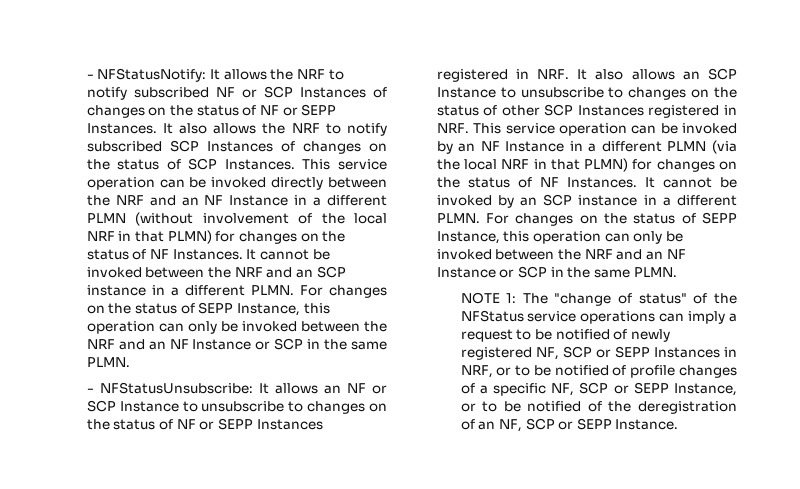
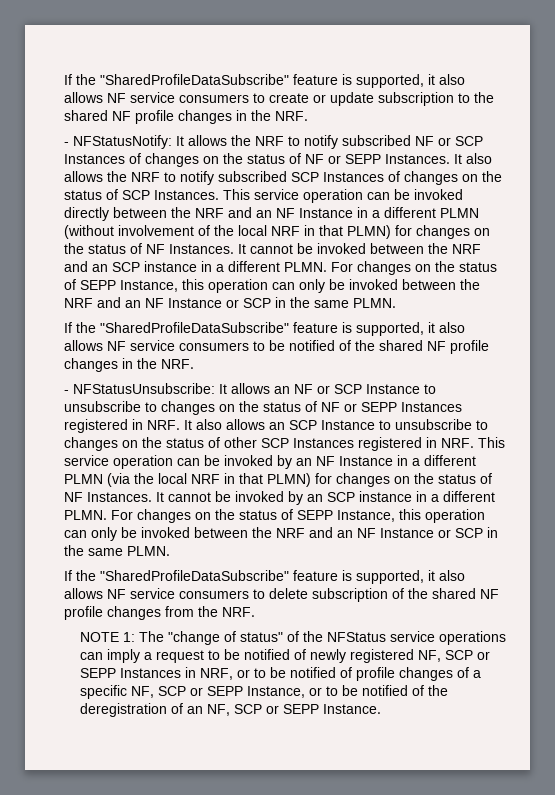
+ If the "SharedProfileDataSubscribe" feature is supported, it also allows NF service consumers to create or update subscription to the shared NF profile changes in the NRF.
+ If the "SharedProfileDataSubscribe" feature is supported, it also allows NF service consumers to be notified of the shared NF profile changes in the NRF.
+ If the "SharedProfileDataSubscribe" feature is supported, it also allows NF service consumers to delete subscription of the shared NF profile changes from the NRF.

